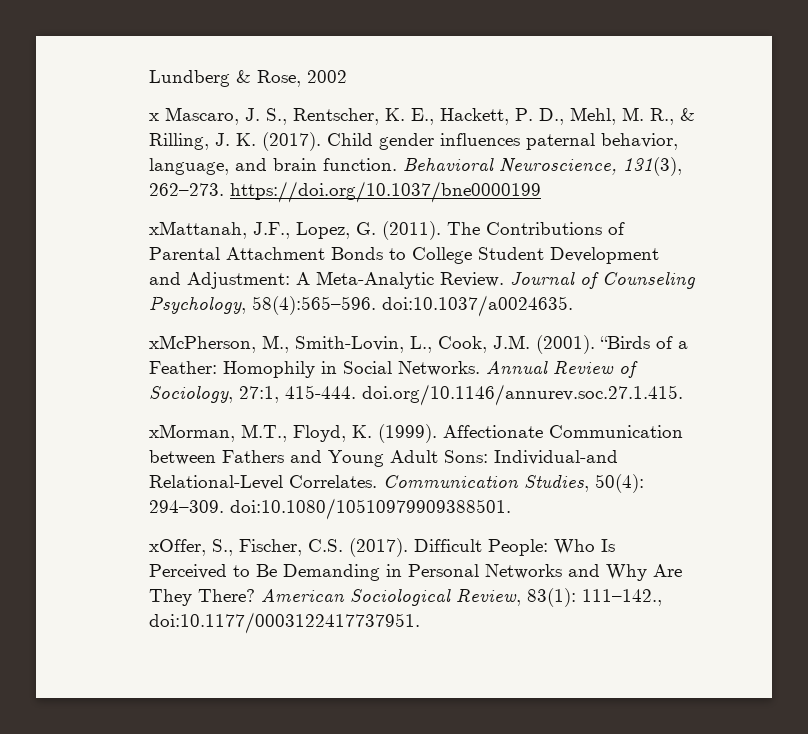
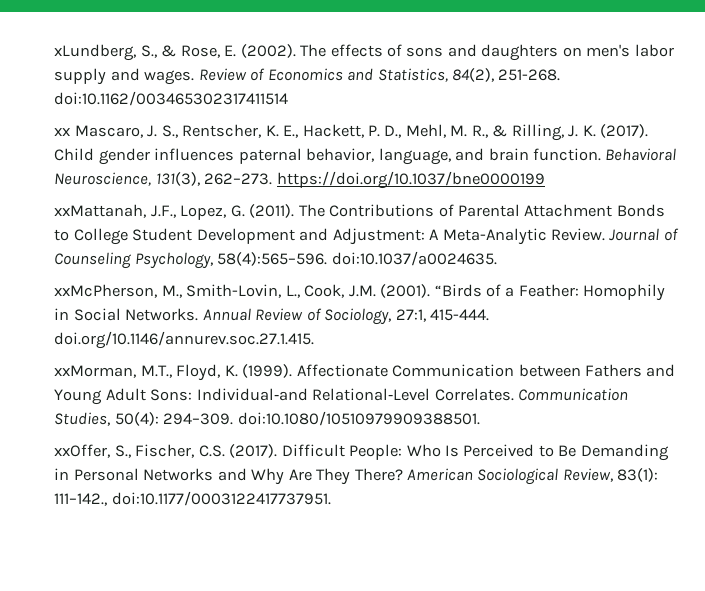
- Lundberg & Rose, 2002
- x Mascaro, J. S., Rentscher, K. E., Hackett, P. D., Mehl, M. R., & Rilling, J. K. (2017).
+ xLundberg, S., & Rose, E. (2002). The effects of sons and daughters on men's labor supply and wages. Review of Economics and Statistics, 84(2), 251-268. doi:10.1162/003465302317411514
+ xx Mascaro, J. S., Rentscher, K. E., Hackett, P. D., Mehl, M. R., & Rilling, J. K. (2017).
- xMattanah, J.F., Lopez, G. (2011).
+ xxMattanah, J.F., Lopez, G. (2011).
- xMcPherson, M., Smith-Lovin, L., Cook, J.M. (2001).
+ xxMcPherson, M., Smith-Lovin, L., Cook, J.M. (2001).
- xMorman, M.T., Floyd, K. (1999).
+ xxMorman, M.T., Floyd, K. (1999).
- xOffer, S., Fischer, C.S. (2017).
+ xxOffer, S., Fischer, C.S. (2017).

